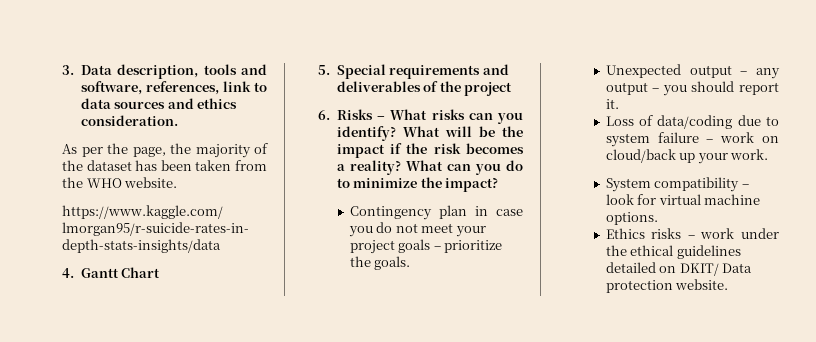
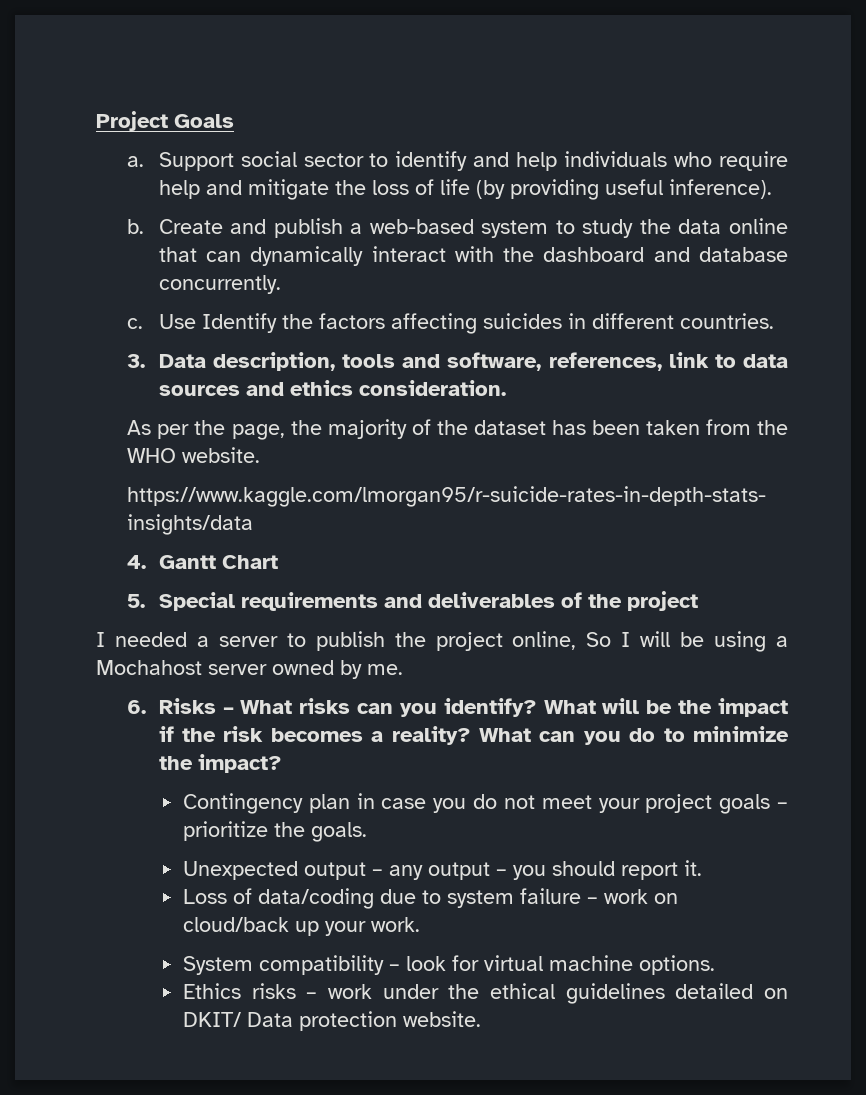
+ Project Goals
+ a. Support social sector to identify and help individuals who require help and mitigate the loss of life (by providing useful inference).
+ b. Create and publish a web-based system to study the data online that can dynamically interact with the dashboard and database concurrently.
+ c. Use Identify the factors affecting suicides in different countries.
+ I needed a server to publish the project online, So I will be using a Mochahost server owned by me.

